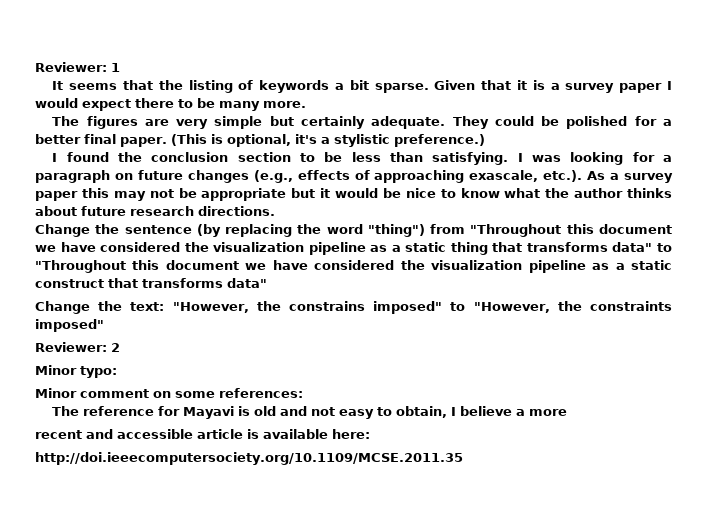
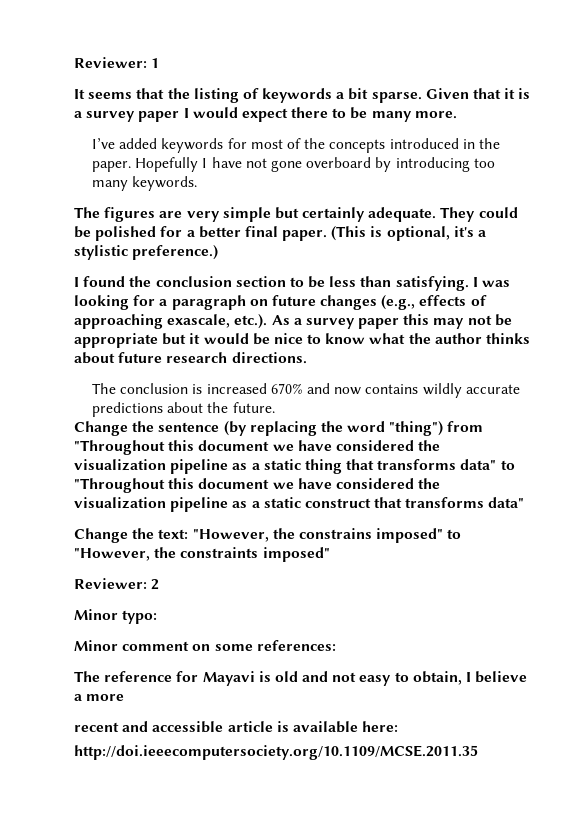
+ I’ve added keywords for most of the concepts introduced in the paper. Hopefully I have not gone overboard by introducing too many keywords.
+ The conclusion is increased 670% and now contains wildly accurate predictions about the future.

